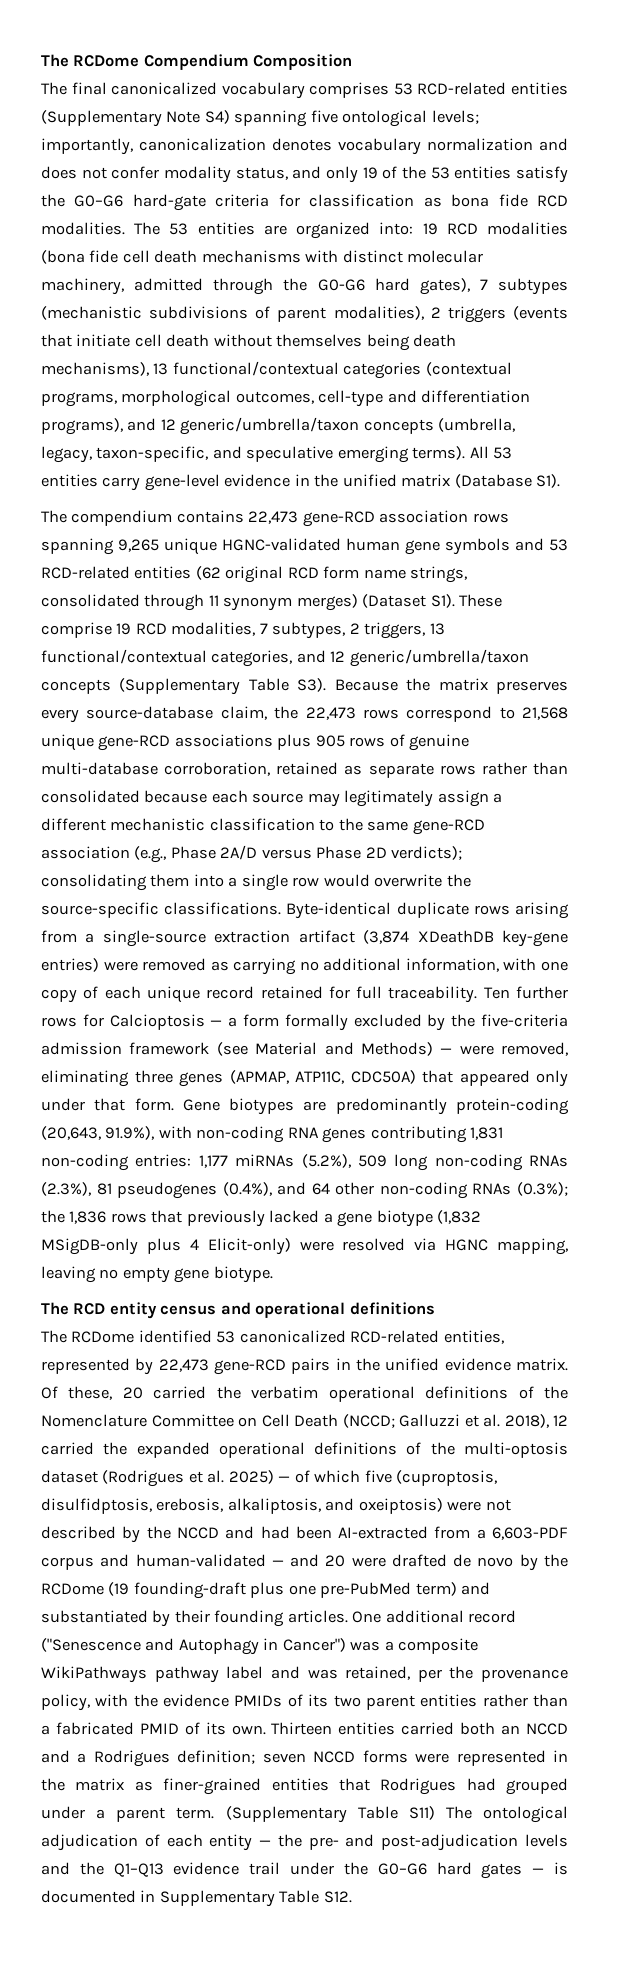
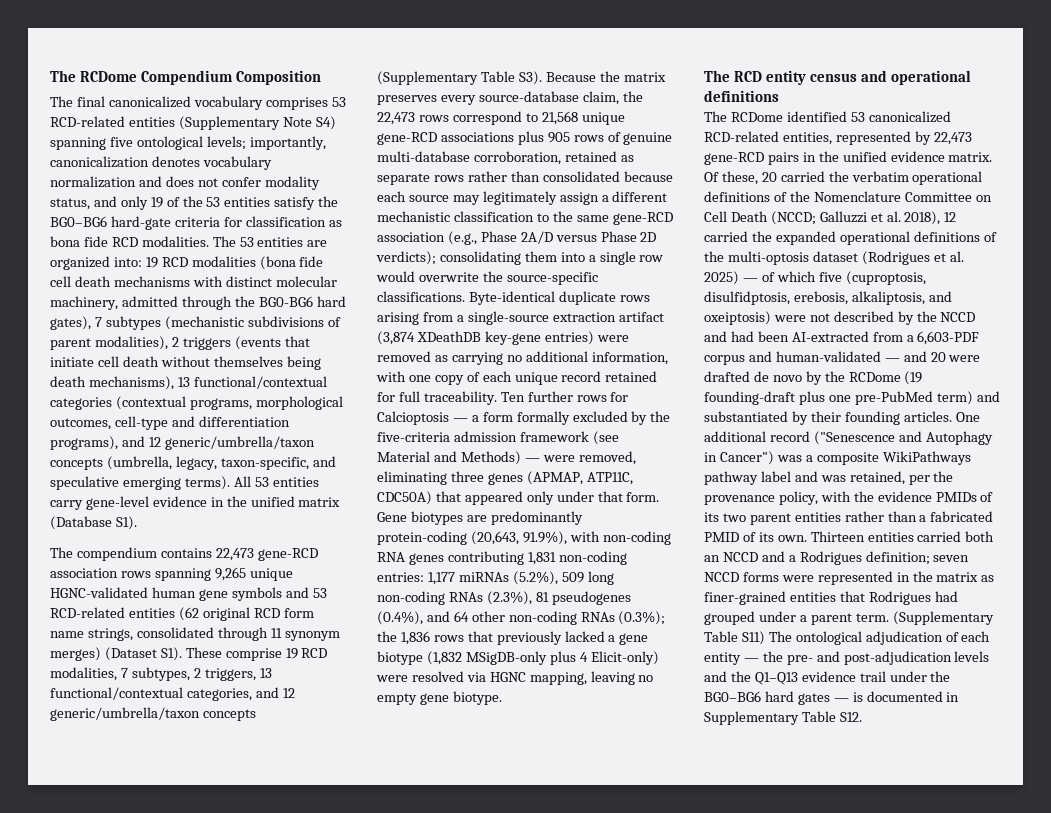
- The final canonicalized vocabulary comprises 53 RCD-related entities (Supplementary Note S4) spanning five ontological levels; importantly, canonicalization denotes vocabulary normalization and does not confer modality status, and only 19 of the 53 entities satisfy the G0–G6 hard-gate criteria for classification as bona fide RCD modalities.
+ The final canonicalized vocabulary comprises 53 RCD-related entities (Supplementary Note S4) spanning five ontological levels; importantly, canonicalization denotes vocabulary normalization and does not confer modality status, and only 19 of the 53 entities satisfy the BG0–BG6 hard-gate criteria for classification as bona fide RCD modalities.
- 19 RCD modalities (bona fide cell death mechanisms with distinct molecular machinery, admitted through the G0-G6 hard gates), 7 subtypes (mechanistic subdivisions of parent modalities), 2 triggers (events that initiate cell death without themselves being death mechanisms), 13 functional/contextual categories (contextual programs, morphological outcomes, cell-type and differentiation programs), and 12 generic/umbrella/taxon concepts (umbrella, legacy, taxon-specific, and speculative emerging terms).
+ 19 RCD modalities (bona fide cell death mechanisms with distinct molecular machinery, admitted through the BG0-BG6 hard gates), 7 subtypes (mechanistic subdivisions of parent modalities), 2 triggers (events that initiate cell death without themselves being death mechanisms), 13 functional/contextual categories (contextual programs, morphological outcomes, cell-type and differentiation programs), and 12 generic/umbrella/taxon concepts (umbrella, legacy, taxon-specific, and speculative emerging terms).
- (Supplementary Table S11) The ontological adjudication of each entity — the pre- and post-adjudication levels and the Q1–Q13 evidence trail under the G0–G6 hard gates — is documented in Supplementary Table S12.
+ (Supplementary Table S11) The ontological adjudication of each entity — the pre- and post-adjudication levels and the Q1–Q13 evidence trail under the BG0–BG6 hard gates — is documented in Supplementary Table S12.

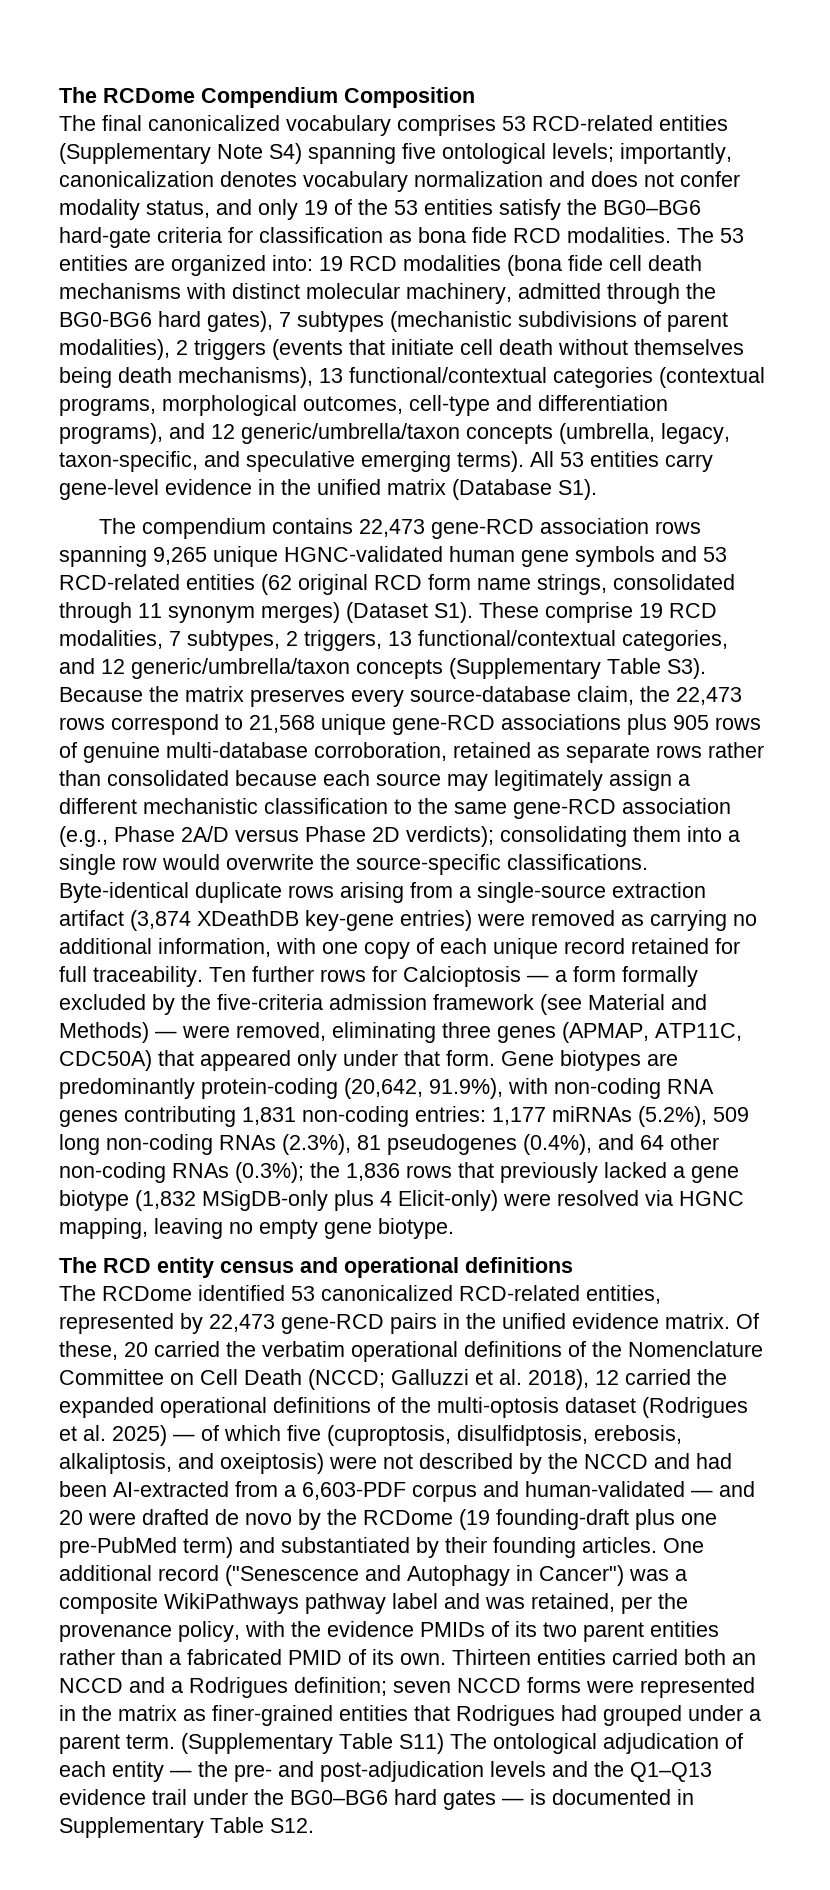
- Gene biotypes are predominantly protein-coding (20,643, 91.9%), with non-coding RNA genes contributing 1,831 non-coding entries: 1,177 miRNAs (5.2%), 509 long non-coding RNAs (2.3%), 81 pseudogenes (0.4%), and 64 other non-coding RNAs (0.3%); the 1,836 rows that previously lacked a gene biotype (1,832 MSigDB-only plus 4 Elicit-only) were resolved via HGNC mapping, leaving no empty gene biotype.
+ Gene biotypes are predominantly protein-coding (20,642, 91.9%), with non-coding RNA genes contributing 1,831 non-coding entries: 1,177 miRNAs (5.2%), 509 long non-coding RNAs (2.3%), 81 pseudogenes (0.4%), and 64 other non-coding RNAs (0.3%); the 1,836 rows that previously lacked a gene biotype (1,832 MSigDB-only plus 4 Elicit-only) were resolved via HGNC mapping, leaving no empty gene biotype.

